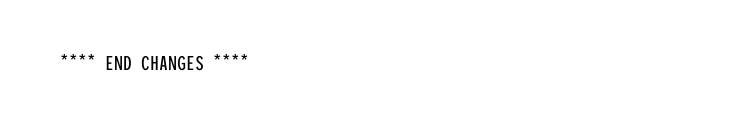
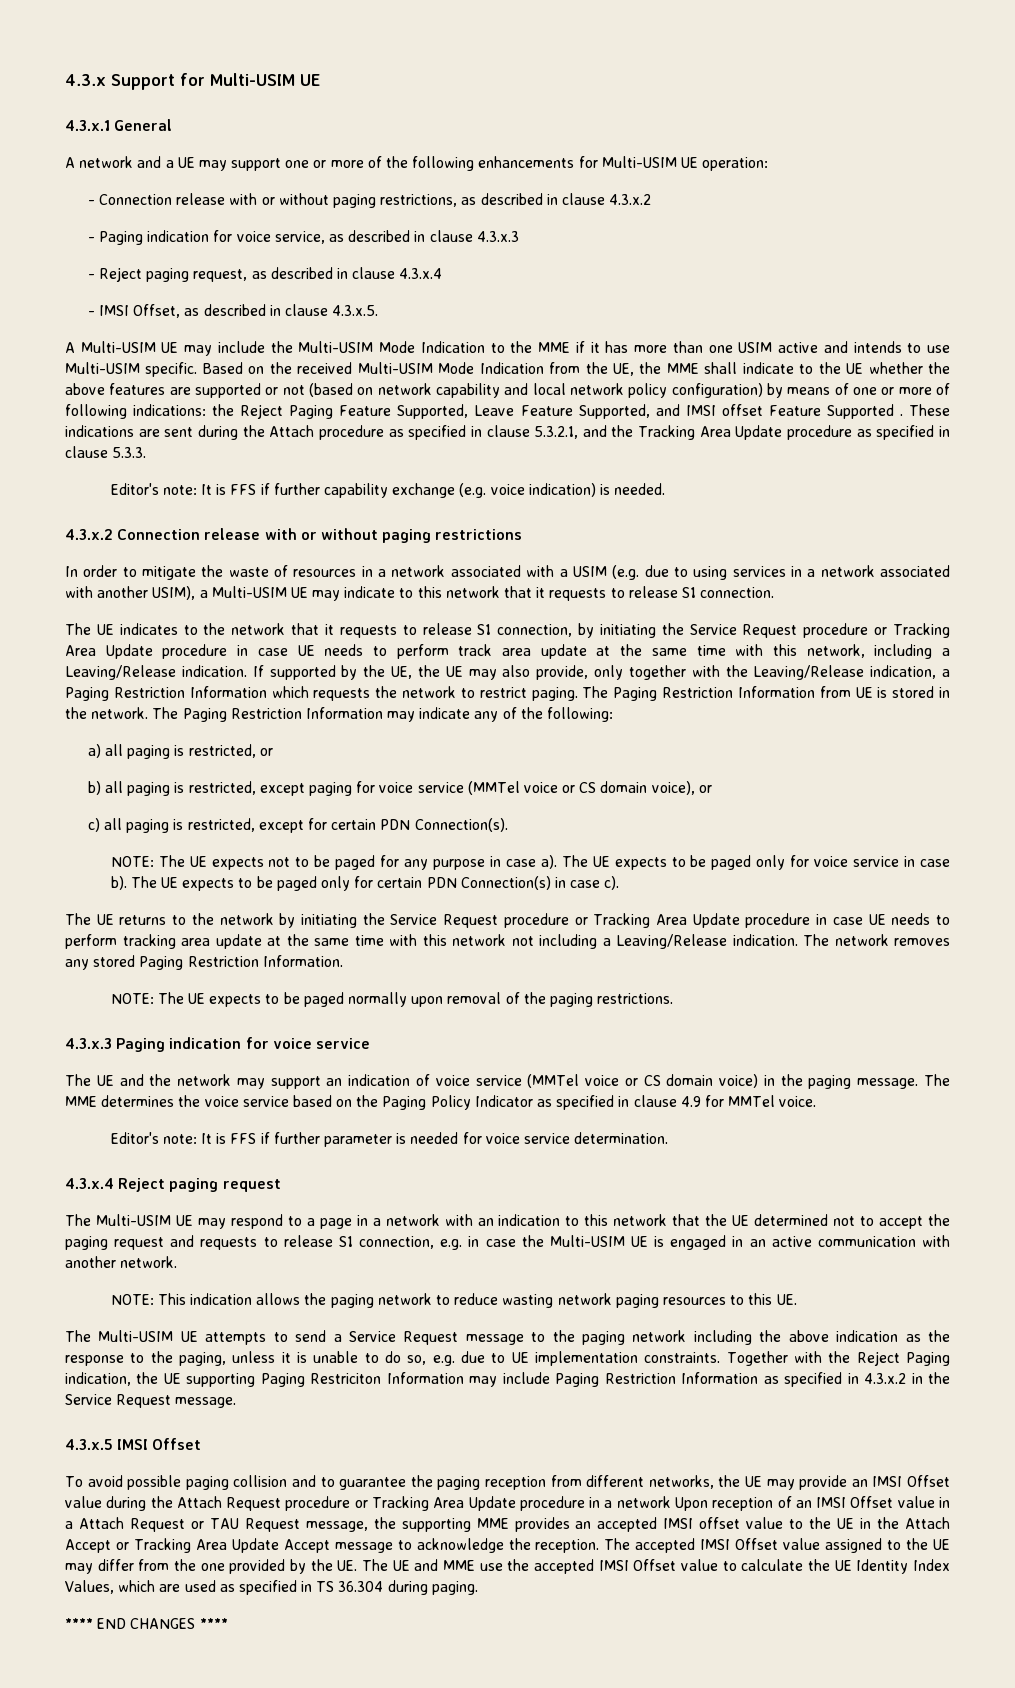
+ 4.3.x Support for Multi-USIM UE
+ 4.3.x.1 General
+ A network and a UE may support one or more of the following enhancements for Multi-USIM UE operation:
+ - Connection release with or without paging restrictions, as described in clause 4.3.x.2
+ - Paging indication for voice service, as described in clause 4.3.x.3
+ - Reject paging request, as described in clause 4.3.x.4
+ - IMSI Offset, as described in clause 4.3.x.5.
+ A Multi-USIM UE may include the Multi-USIM Mode Indication to the MME if it has more than one USIM active and intends to use Multi-USIM specific. Based on the received Multi-USIM Mode Indication from the UE, the MME shall indicate to the UE whether the above features are supported or not (based on network capability and local network policy configuration) by means of one or more of following indications: the Reject Paging Feature Supported, Leave Feature Supported, and IMSI offset Feature Supported . These indications are sent during the Attach procedure as specified in clause 5.3.2.1, and the Tracking Area Update procedure as specified in clause 5.3.3.
+ Editor's note: It is FFS if further capability exchange (e.g. voice indication) is needed.
+ 4.3.x.2 Connection release with or without paging restrictions
+ In order to mitigate the waste of resources in a network associated with a USIM (e.g. due to using services in a network associated with another USIM), a Multi-USIM UE may indicate to this network that it requests to release S1 connection.
+ The UE indicates to the network that it requests to release S1 connection, by initiating the Service Request procedure or Tracking Area Update procedure in case UE needs to perform track area update at the same time with this network, including a Leaving/Release indication. If supported by the UE, the UE may also provide, only together with the Leaving/Release indication, a Paging Restriction Information which requests the network to restrict paging. The Paging Restriction Information from UE is stored in the network. The Paging Restriction Information may indicate any of the following:
+ a) all paging is restricted, or
+ b) all paging is restricted, except paging for voice service (MMTel voice or CS domain voice), or
+ c) all paging is restricted, except for certain PDN Connection(s).
+ NOTE: The UE expects not to be paged for any purpose in case a). The UE expects to be paged only for voice service in case b). The UE expects to be paged only for certain PDN Connection(s) in case c).
+ The UE returns to the network by initiating the Service Request procedure or Tracking Area Update procedure in case UE needs to perform tracking area update at the same time with this network not including a Leaving/Release indication. The network removes any stored Paging Restriction Information.
+ NOTE: The UE expects to be paged normally upon removal of the paging restrictions.
+ 4.3.x.3 Paging indication for voice service
+ The UE and the network may support an indication of voice service (MMTel voice or CS domain voice) in the paging message. The MME determines the voice service based on the Paging Policy Indicator as specified in clause 4.9 for MMTel voice.
+ Editor's note: It is FFS if further parameter is needed for voice service determination.
+ 4.3.x.4 Reject paging request
+ The Multi-USIM UE may respond to a page in a network with an indication to this network that the UE determined not to accept the paging request and requests to release S1 connection, e.g. in case the Multi-USIM UE is engaged in an active communication with another network.
+ NOTE: This indication allows the paging network to reduce wasting network paging resources to this UE.
+ The Multi-USIM UE attempts to send a Service Request message to the paging network including the above indication as the response to the paging, unless it is unable to do so, e.g. due to UE implementation constraints. Together with the Reject Paging indication, the UE supporting Paging Restriciton Information may include Paging Restriction Information as specified in 4.3.x.2 in the Service Request message.
+ 4.3.x.5 IMSI Offset
+ To avoid possible paging collision and to guarantee the paging reception from different networks, the UE may provide an IMSI Offset value during the Attach Request procedure or Tracking Area Update procedure in a network Upon reception of an IMSI Offset value in a Attach Request or TAU Request message, the supporting MME provides an accepted IMSI offset value to the UE in the Attach Accept or Tracking Area Update Accept message to acknowledge the reception. The accepted IMSI Offset value assigned to the UE may differ from the one provided by the UE. The UE and MME use the accepted IMSI Offset value to calculate the UE Identity Index Values, which are used as specified in TS 36.304 during paging.

